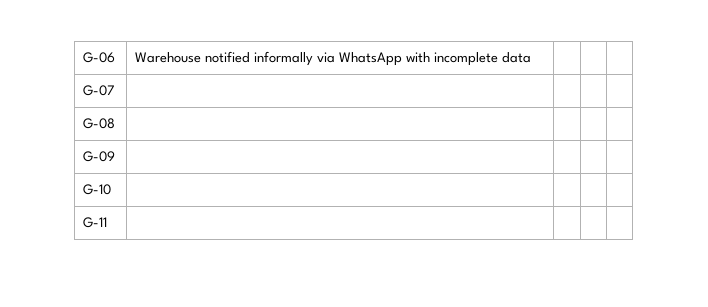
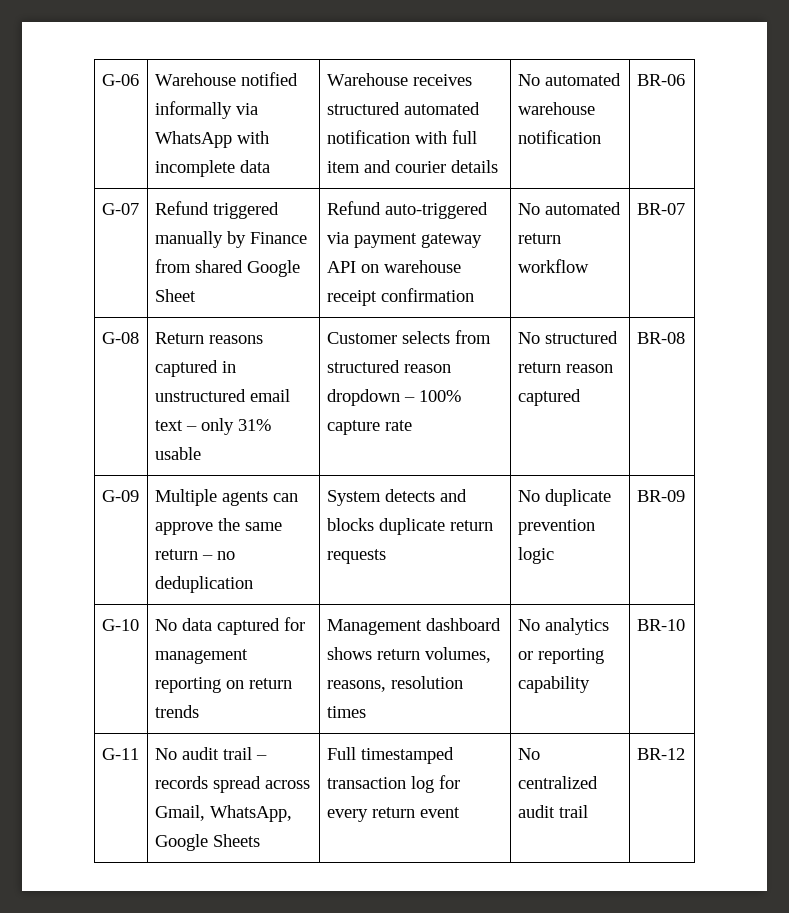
- G-06 | Warehouse notified informally via WhatsApp with incomplete data | | |
- G-07 | | | |
- G-08 | | | |
- G-09 | | | |
- G-10 | | | |
- G-11 | | | |
+ G-06 | Warehouse notified informally via WhatsApp with incomplete data | Warehouse receives structured automated notification with full item and courier details | No automated warehouse notification | BR-06
+ G-07 | Refund triggered manually by Finance from shared Google Sheet | Refund auto-triggered via payment gateway API on warehouse receipt confirmation | No automated return workflow | BR-07
+ G-08 | Return reasons captured in unstructured email text – only 31% usable | Customer selects from structured reason dropdown – 100% capture rate | No structured return reason captured | BR-08
+ G-09 | Multiple agents can approve the same return – no deduplication | System detects and blocks duplicate return requests | No duplicate prevention logic | BR-09
+ G-10 | No data captured for management reporting on return trends | Management dashboard shows return volumes, reasons, resolution times | No analytics or reporting capability | BR-10
+ G-11 | No audit trail – records spread across Gmail, WhatsApp, Google Sheets | Full timestamped transaction log for every return event | No centralized audit trail | BR-12

